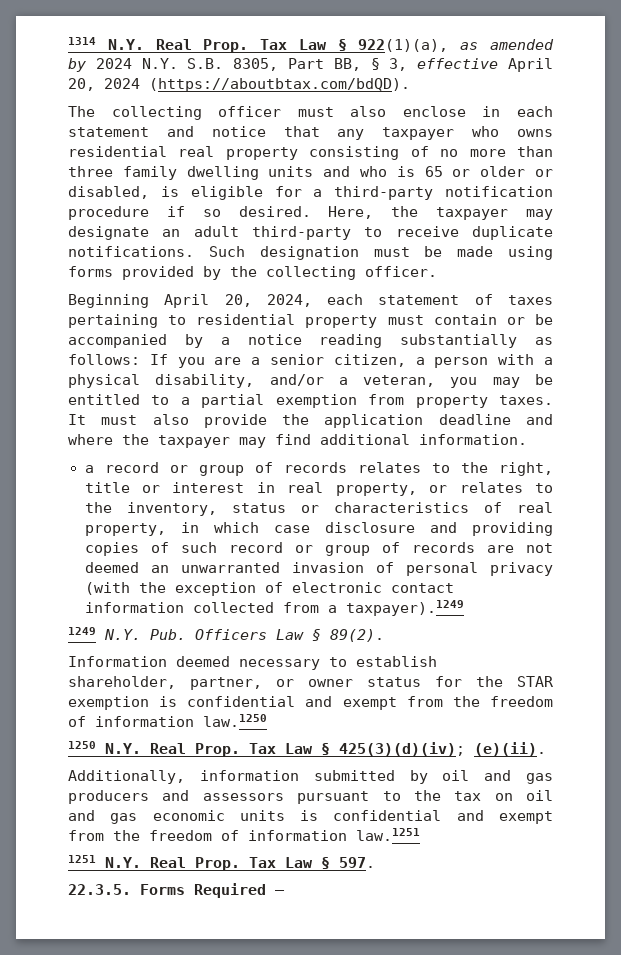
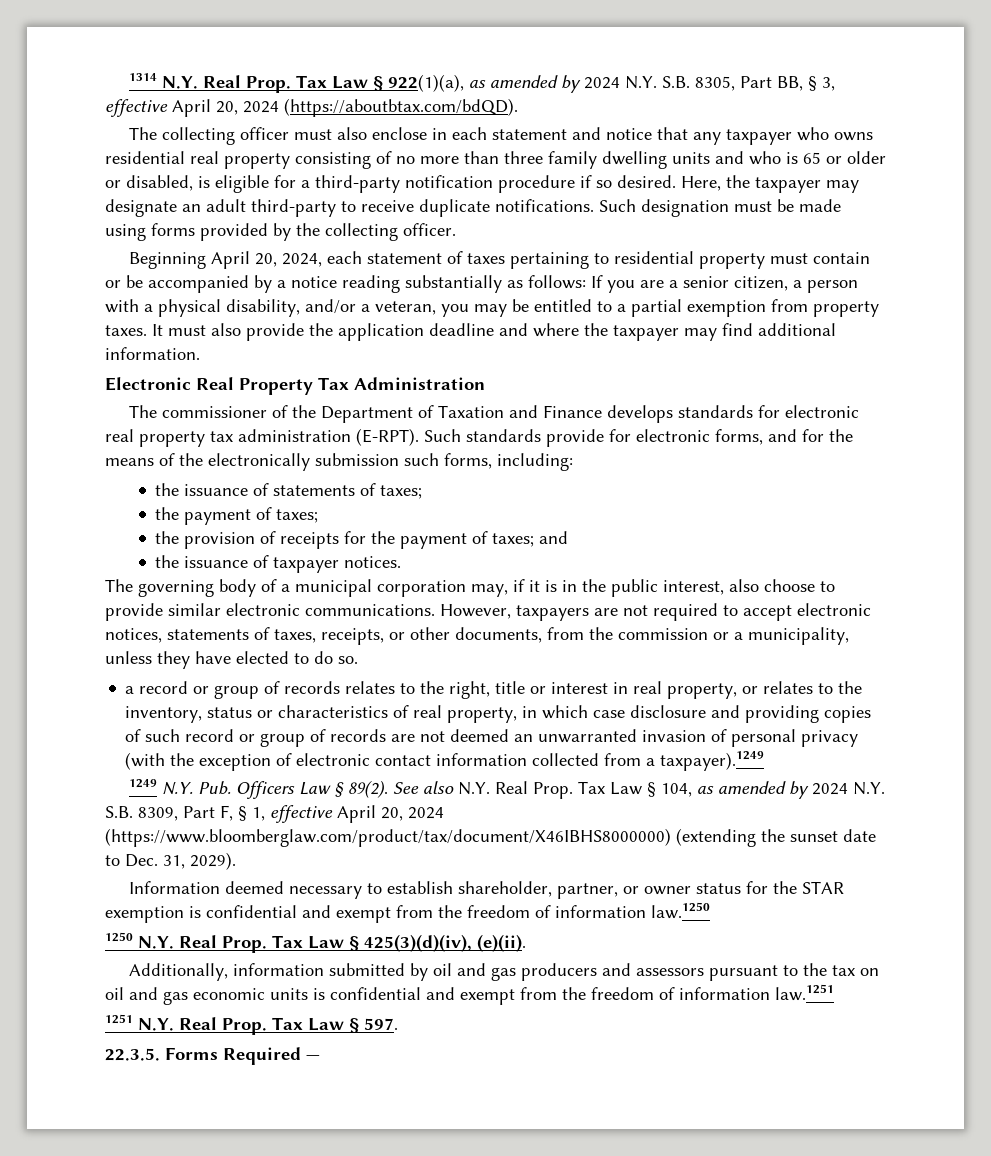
+ Electronic Real Property Tax Administration
+ The commissioner of the Department of Taxation and Finance develops standards for electronic real property tax administration (E-RPT). Such standards provide for electronic forms, and for the means of the electronically submission such forms, including:
+ the issuance of statements of taxes;
+ the payment of taxes;
+ the provision of receipts for the payment of taxes; and
+ the issuance of taxpayer notices.
+ The governing body of a municipal corporation may, if it is in the public interest, also choose to provide similar electronic communications. However, taxpayers are not required to accept electronic notices, statements of taxes, receipts, or other documents, from the commission or a municipality, unless they have elected to do so.
+ See also N.Y. Real Prop. Tax Law § 104, as amended by 2024 N.Y. S.B. 8309, Part F, § 1, effective April 20, 2024 (https://www.bloomberglaw.com/product/tax/document/X46IBHS8000000) (extending the sunset date to Dec. 31, 2029).
- Tax Law § 425(3)(d)(iv); (e)(ii).
+ Tax Law § 425(3)(d)(iv), (e)(ii).

